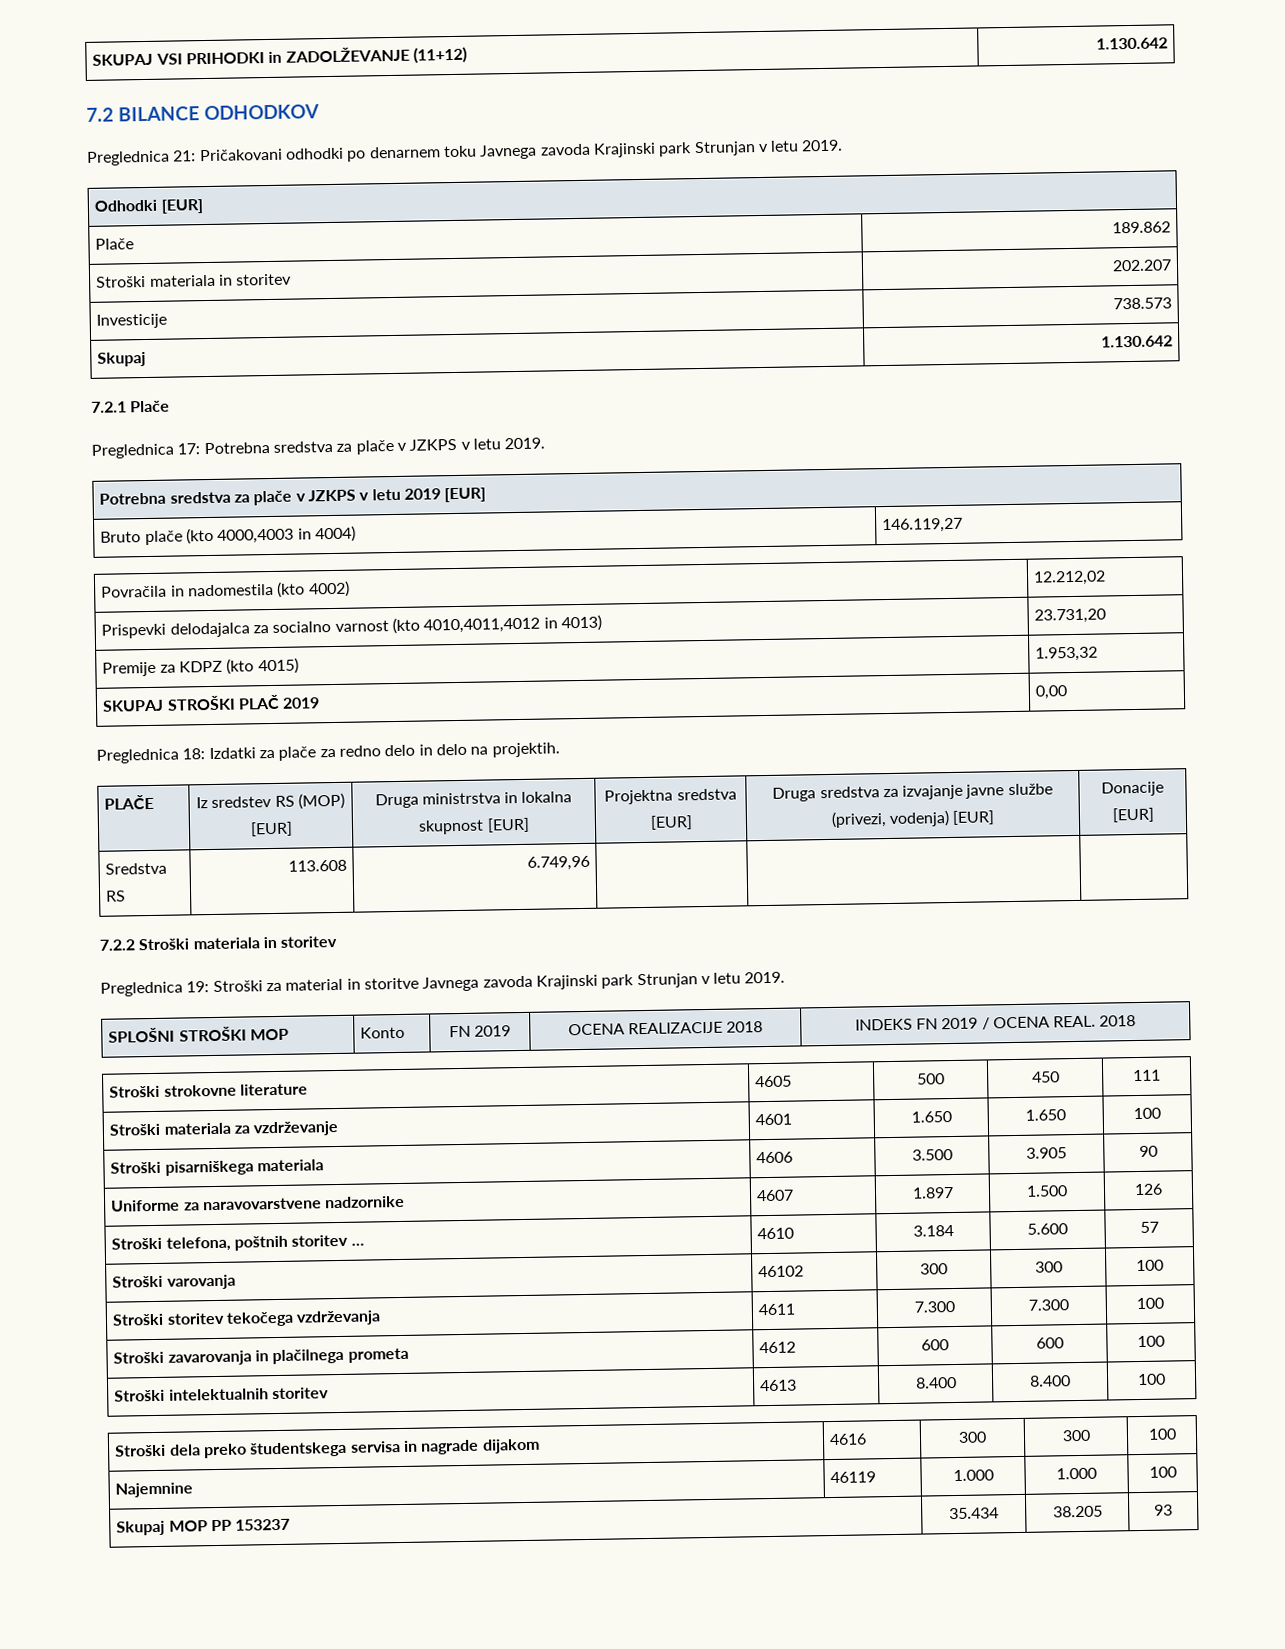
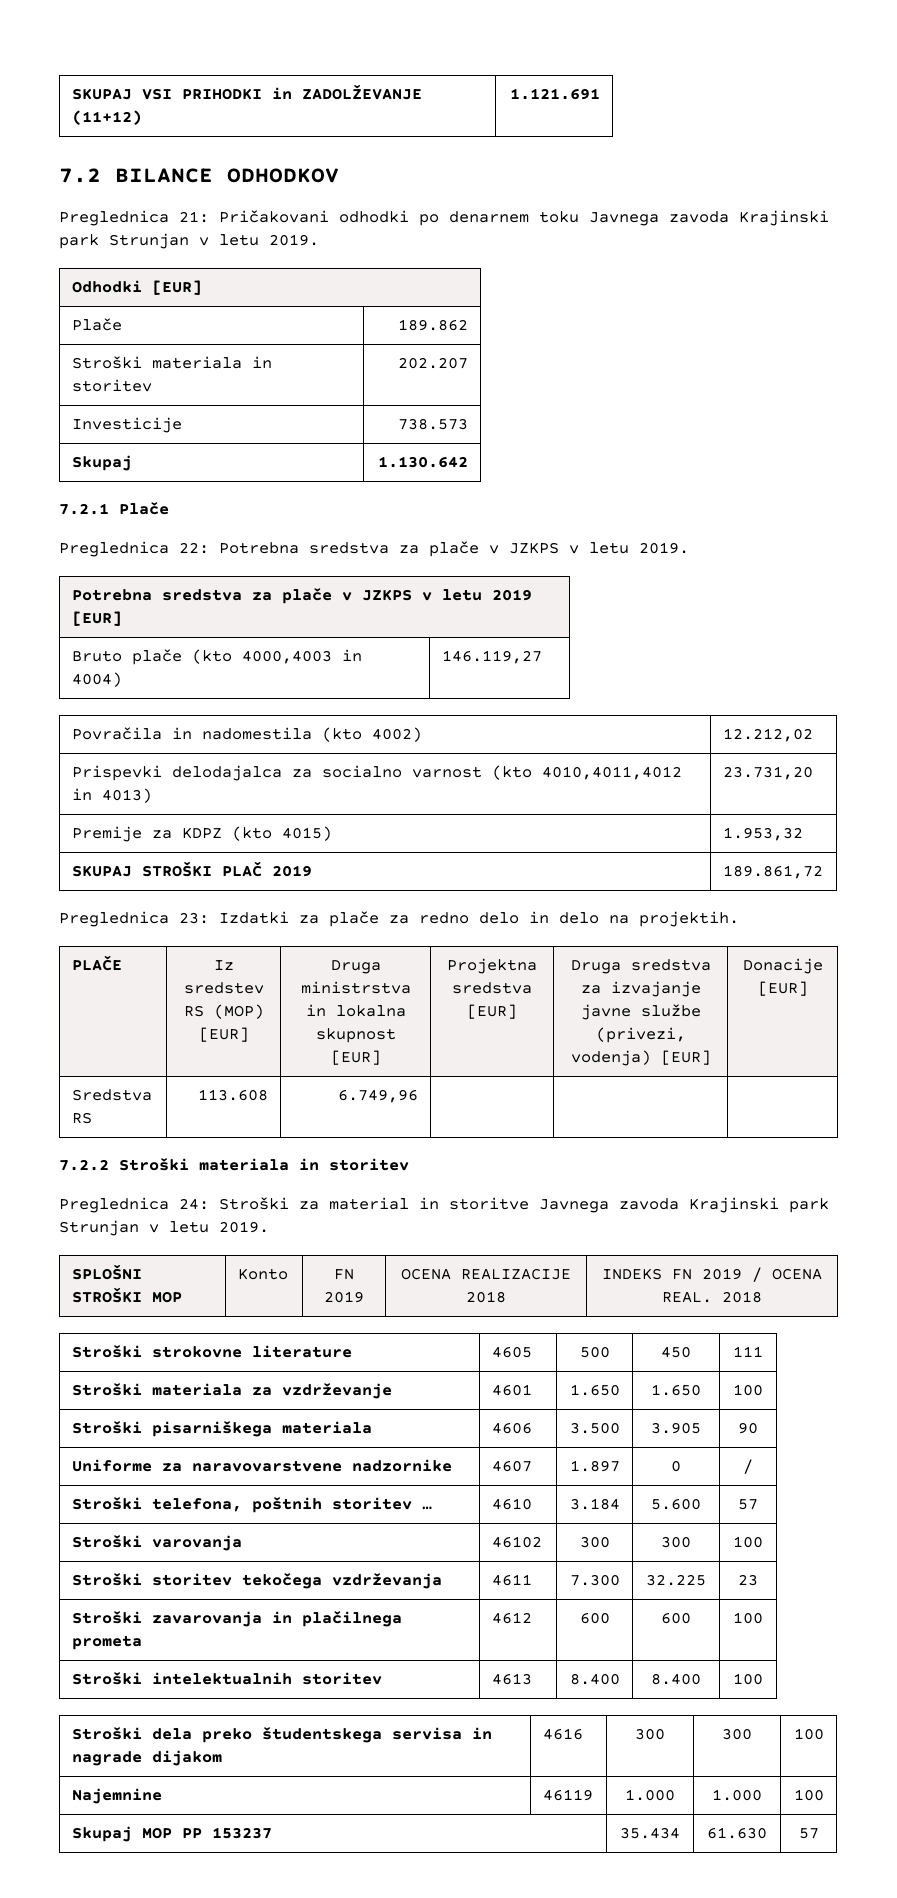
- SKUPAJ VSI PRIHODKI in ZADOLŽEVANJE (11+12) | 1.130.642
+ SKUPAJ VSI PRIHODKI in ZADOLŽEVANJE (11+12) | 1.121.691
- Preglednica 17: Potrebna sredstva za plače v JZKPS v letu 2019.
+ Preglednica 22: Potrebna sredstva za plače v JZKPS v letu 2019.
- SKUPAJ STROŠKI PLAČ 2019 | 0,00
- Preglednica 18: Izdatki za plače za redno delo in delo na projektih.
+ SKUPAJ STROŠKI PLAČ 2019 | 189.861,72
+ Preglednica 23: Izdatki za plače za redno delo in delo na projektih.
- Preglednica 19: Stroški za material in storitve Javnega zavoda Krajinski park Strunjan v letu 2019.
+ Preglednica 24: Stroški za material in storitve Javnega zavoda Krajinski park Strunjan v letu 2019.
- Uniforme za naravovarstvene nadzornike | 4607 | 1.897 | 1.500 | 126
+ Uniforme za naravovarstvene nadzornike | 4607 | 1.897 | 0 | /
- Stroški storitev tekočega vzdrževanja | 4611 | 7.300 | 7.300 | 100
+ Stroški storitev tekočega vzdrževanja | 4611 | 7.300 | 32.225 | 23
- Skupaj MOP PP 153237 | 35.434 | 38.205 | 93
+ Skupaj MOP PP 153237 | 35.434 | 61.630 | 57

